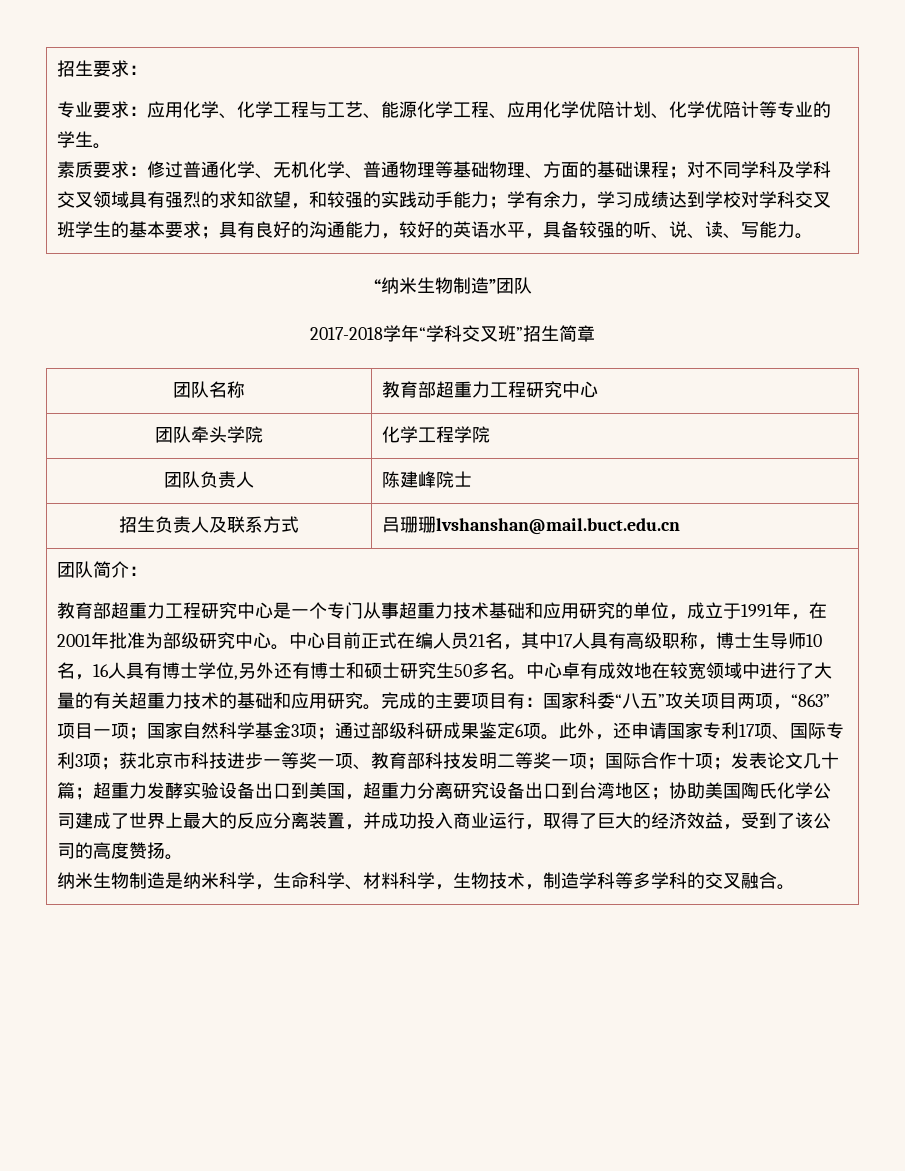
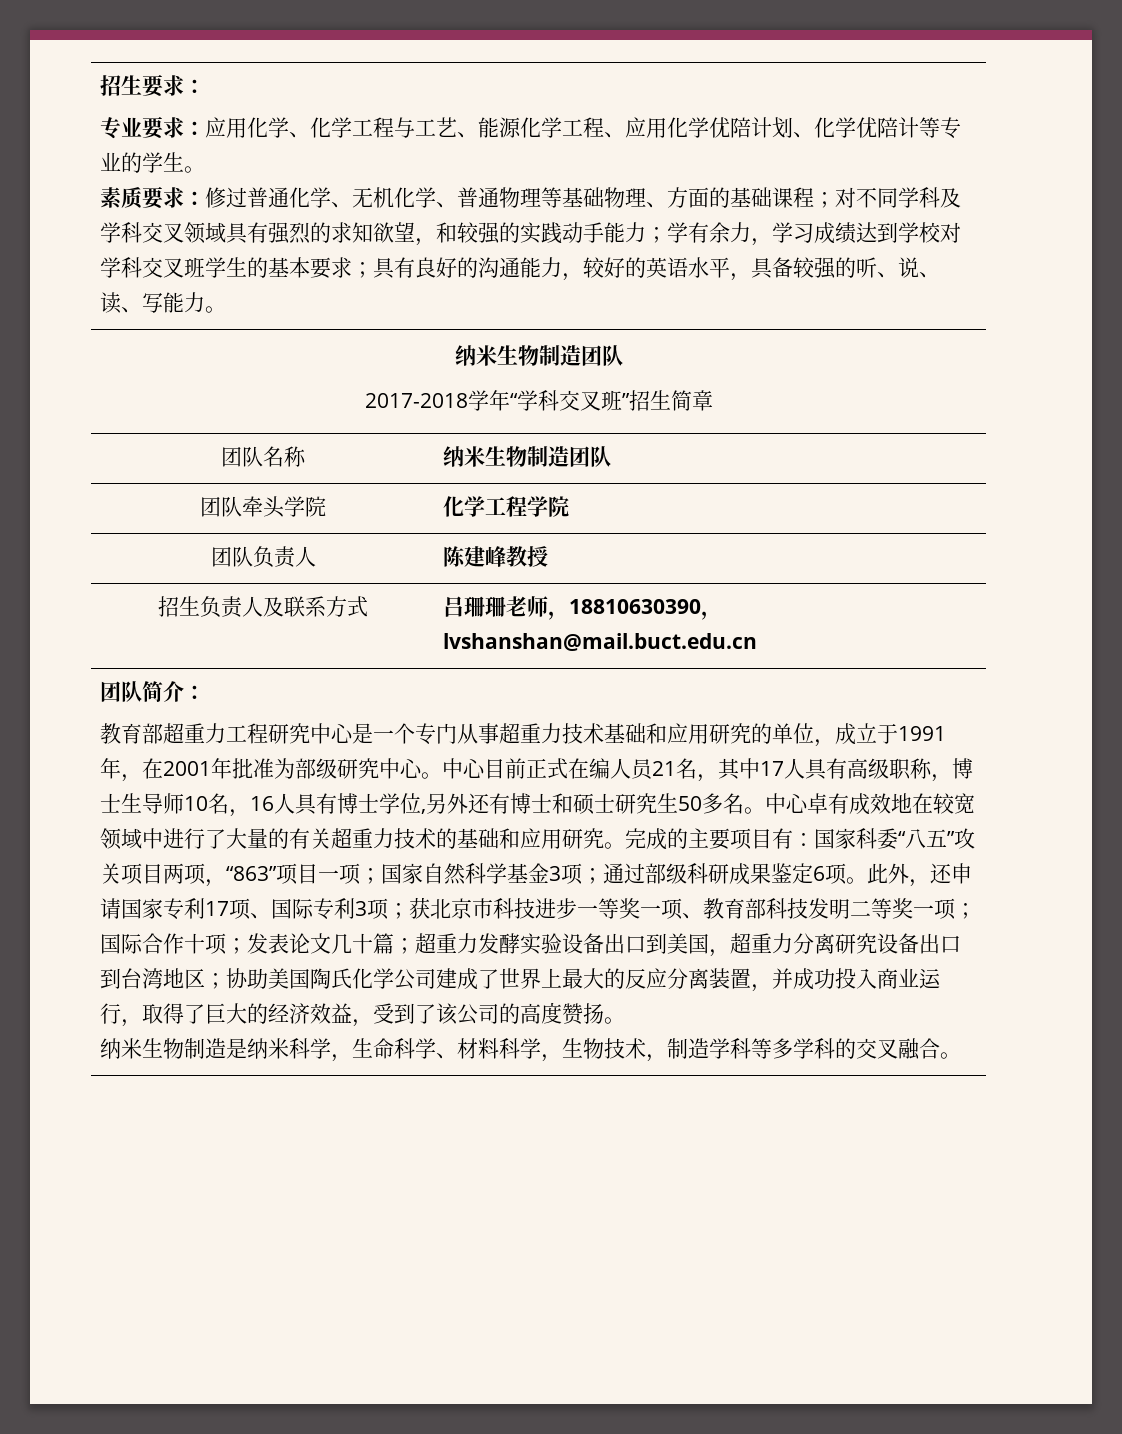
  具有良好的沟通能力，较好的英语水平，具备较强的听、说、读、写能力。
- “纳米生物制造”团队
+ 纳米生物制造团队
- 团队名称 | 教育部超重力工程研究中心
+ 团队名称 | 纳米生物制造团队
- 团队负责人 | 陈建峰院士
+ 团队负责人 | 陈建峰教授
- 招生负责人及联系方式 | 吕珊珊lvshanshan@mail.buct.edu.cn
+ 招生负责人及联系方式 | 吕珊珊老师，18810630390，lvshanshan@mail.buct.edu.cn

